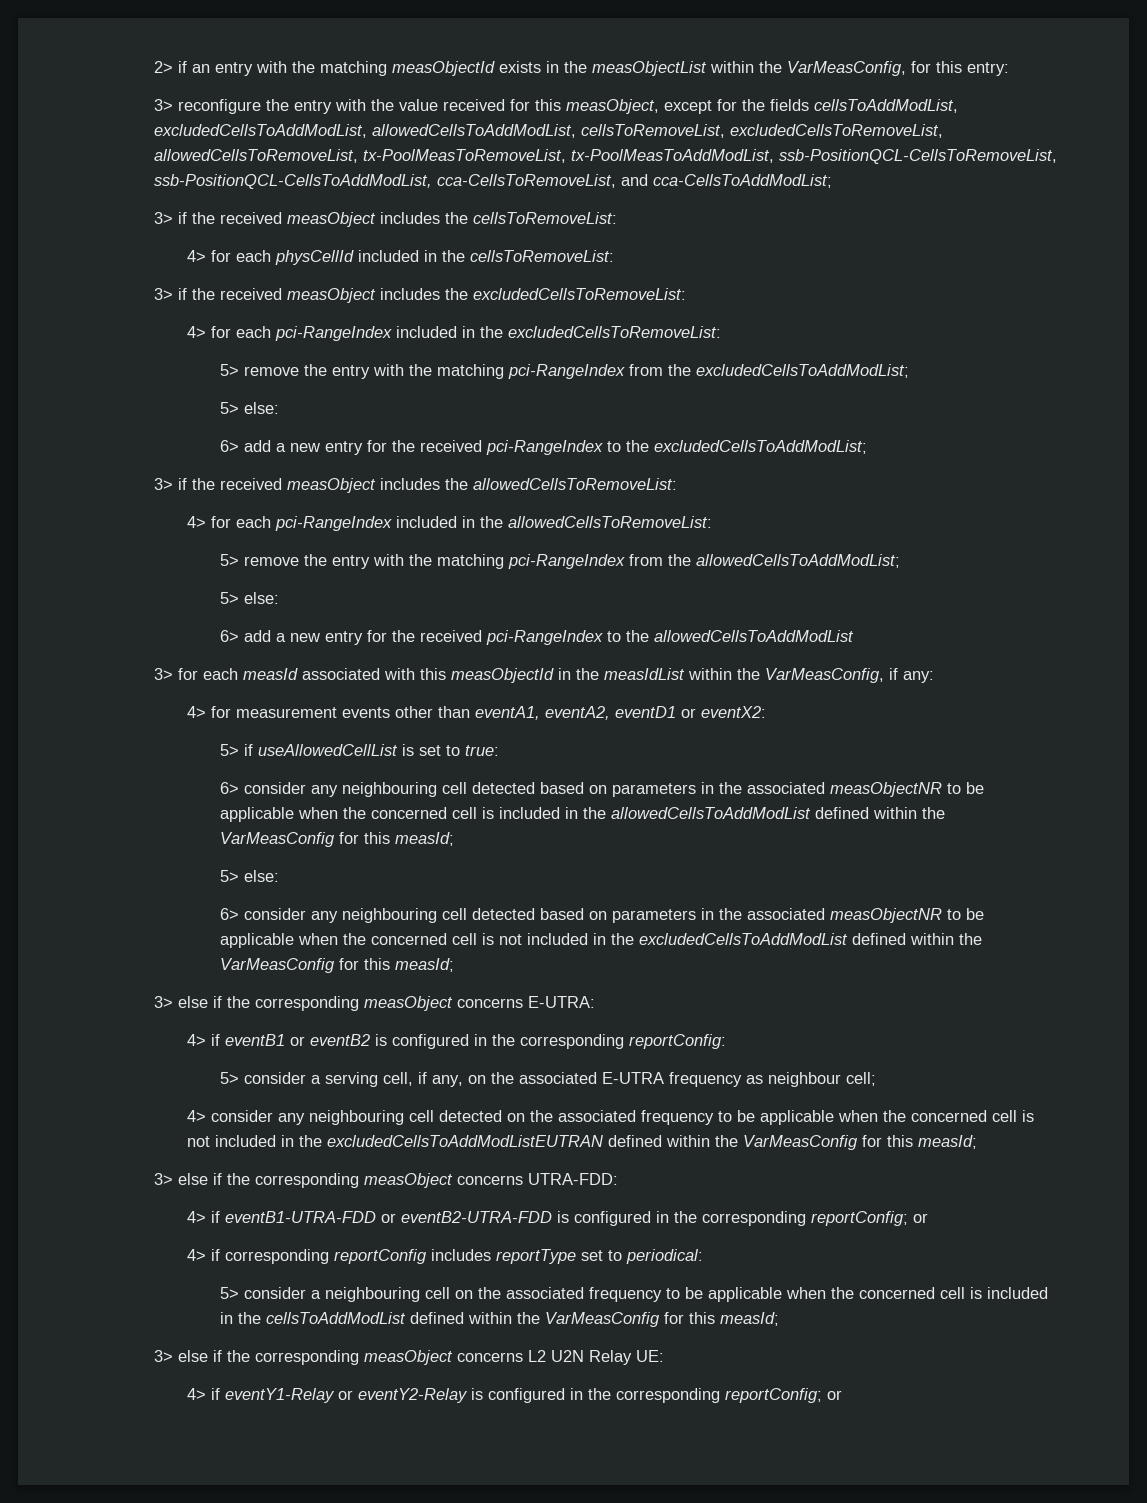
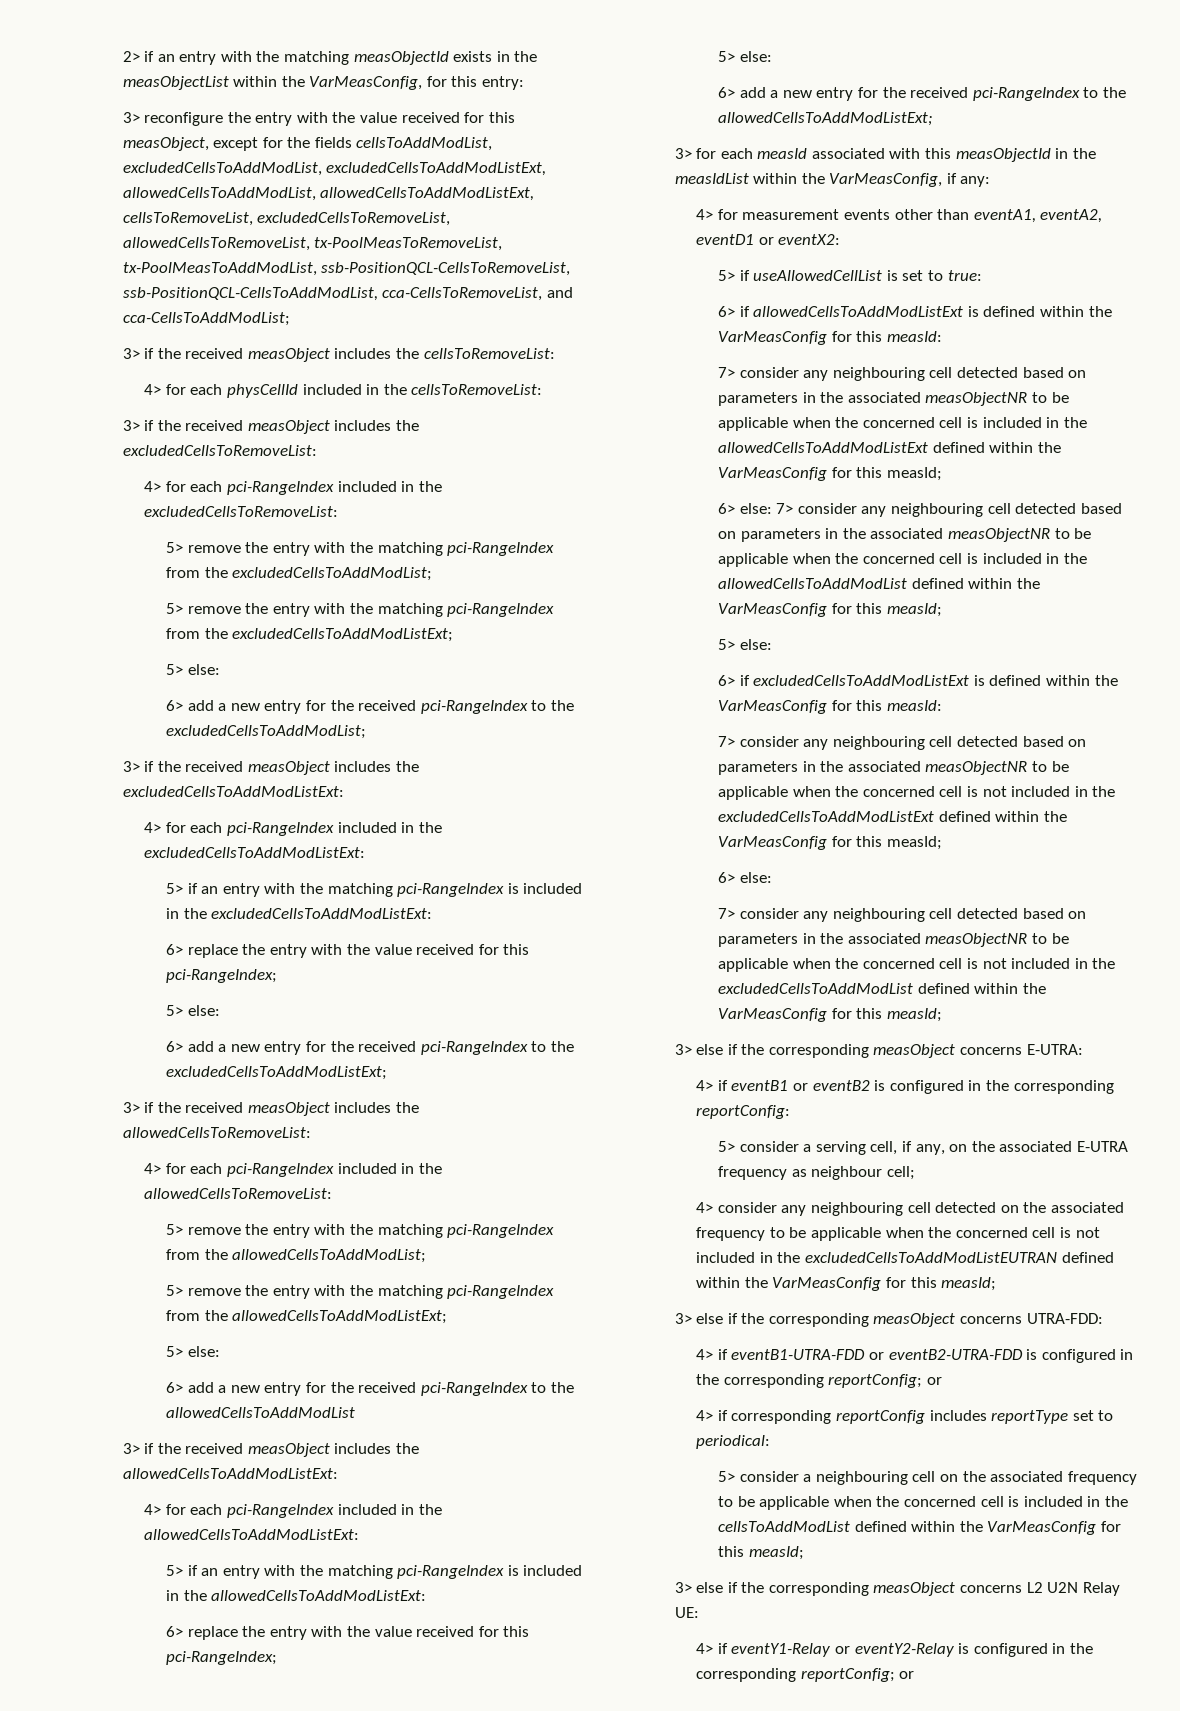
- 3> reconfigure the entry with the value received for this measObject, except for the fields cellsToAddModList, excludedCellsToAddModList, allowedCellsToAddModList, cellsToRemoveList, excludedCellsToRemoveList, allowedCellsToRemoveList, tx-PoolMeasToRemoveList, tx-PoolMeasToAddModList, ssb-PositionQCL-CellsToRemoveList, ssb-PositionQCL-CellsToAddModList, cca-CellsToRemoveList, and cca-CellsToAddModList;
+ 3> reconfigure the entry with the value received for this measObject, except for the fields cellsToAddModList, excludedCellsToAddModList, excludedCellsToAddModListExt, allowedCellsToAddModList, allowedCellsToAddModListExt, cellsToRemoveList, excludedCellsToRemoveList, allowedCellsToRemoveList, tx-PoolMeasToRemoveList, tx-PoolMeasToAddModList, ssb-PositionQCL-CellsToRemoveList, ssb-PositionQCL-CellsToAddModList, cca-CellsToRemoveList, and cca-CellsToAddModList;
+ 5> remove the entry with the matching pci-RangeIndex from the excludedCellsToAddModListExt;
+ 3> if the received measObject includes the excludedCellsToAddModListExt:
+ 4> for each pci-RangeIndex included in the excludedCellsToAddModListExt:
+ 5> if an entry with the matching pci-RangeIndex is included in the excludedCellsToAddModListExt:
+ 6> replace the entry with the value received for this pci-RangeIndex;
+ 5> else:
+ 6> add a new entry for the received pci-RangeIndex to the excludedCellsToAddModListExt;
+ 5> remove the entry with the matching pci-RangeIndex from the allowedCellsToAddModListExt;
+ 3> if the received measObject includes the allowedCellsToAddModListExt:
+ 4> for each pci-RangeIndex included in the allowedCellsToAddModListExt:
+ 5> if an entry with the matching pci-RangeIndex is included in the allowedCellsToAddModListExt:
+ 6> replace the entry with the value received for this pci-RangeIndex;
+ 5> else:
+ 6> add a new entry for the received pci-RangeIndex to the allowedCellsToAddModListExt;
- 6> consider any neighbouring cell detected based on parameters in the associated measObjectNR to be applicable when the concerned cell is included in the allowedCellsToAddModList defined within the VarMeasConfig for this measId;
+ 6> if allowedCellsToAddModListExt is defined within the VarMeasConfig for this measId:
+ 7> consider any neighbouring cell detected based on parameters in the associated measObjectNR to be applicable when the concerned cell is included in the allowedCellsToAddModListExt defined within the VarMeasConfig for this measId;
+ 6> else: 7> consider any neighbouring cell detected based on parameters in the associated measObjectNR to be applicable when the concerned cell is included in the allowedCellsToAddModList defined within the VarMeasConfig for this measId;
- 6> consider any neighbouring cell detected based on parameters in the associated measObjectNR to be applicable when the concerned cell is not included in the excludedCellsToAddModList defined within the VarMeasConfig for this measId;
+ 6> if excludedCellsToAddModListExt is defined within the VarMeasConfig for this measId:
+ 7> consider any neighbouring cell detected based on parameters in the associated measObjectNR to be applicable when the concerned cell is not included in the excludedCellsToAddModListExt defined within the VarMeasConfig for this measId;
+ 6> else:
+ 7> consider any neighbouring cell detected based on parameters in the associated measObjectNR to be applicable when the concerned cell is not included in the excludedCellsToAddModList defined within the VarMeasConfig for this measId;

